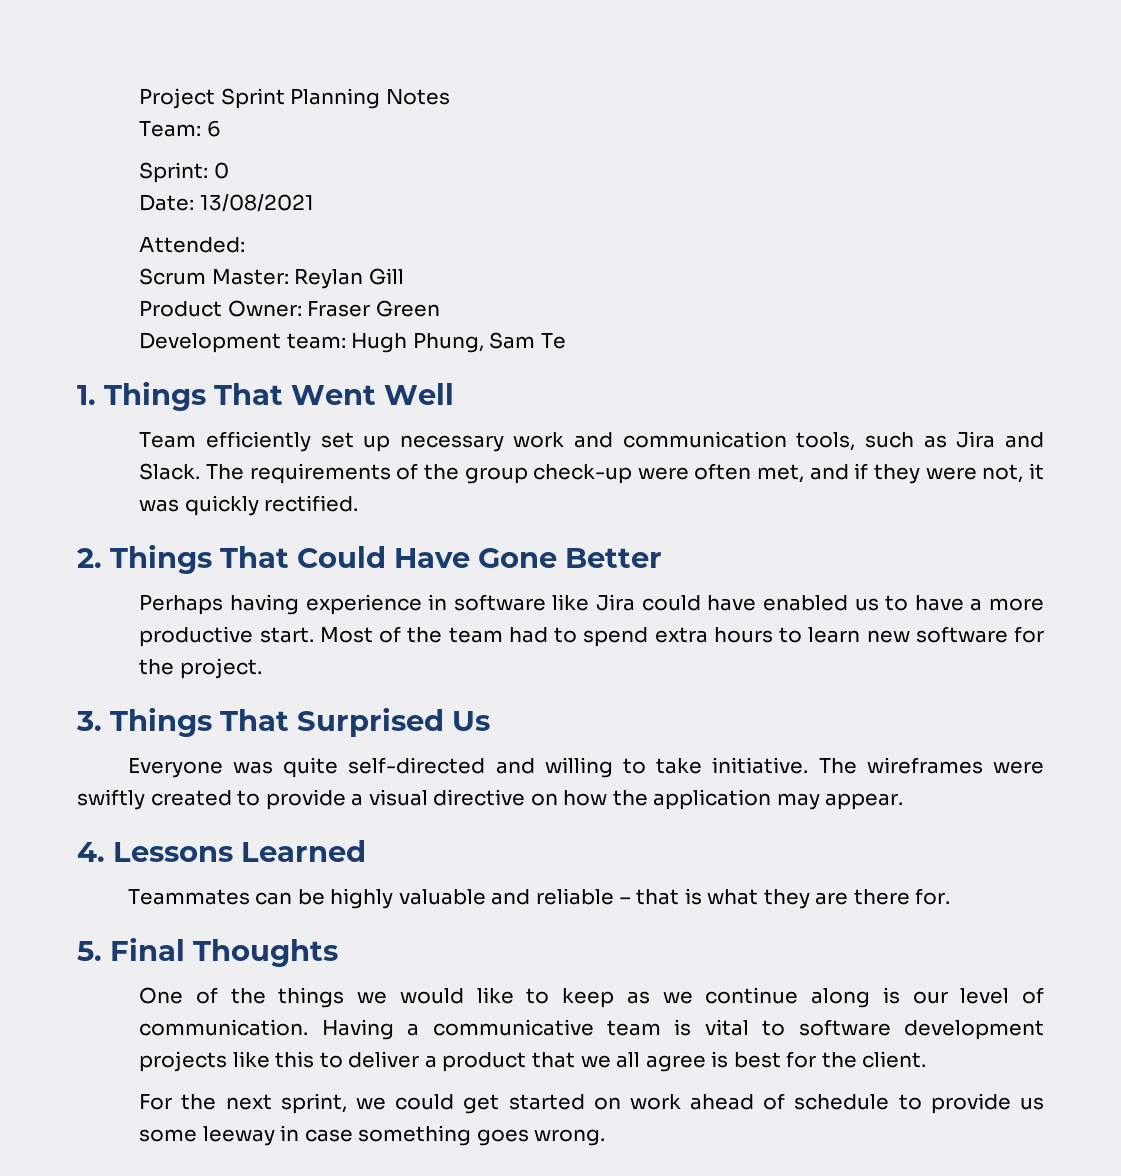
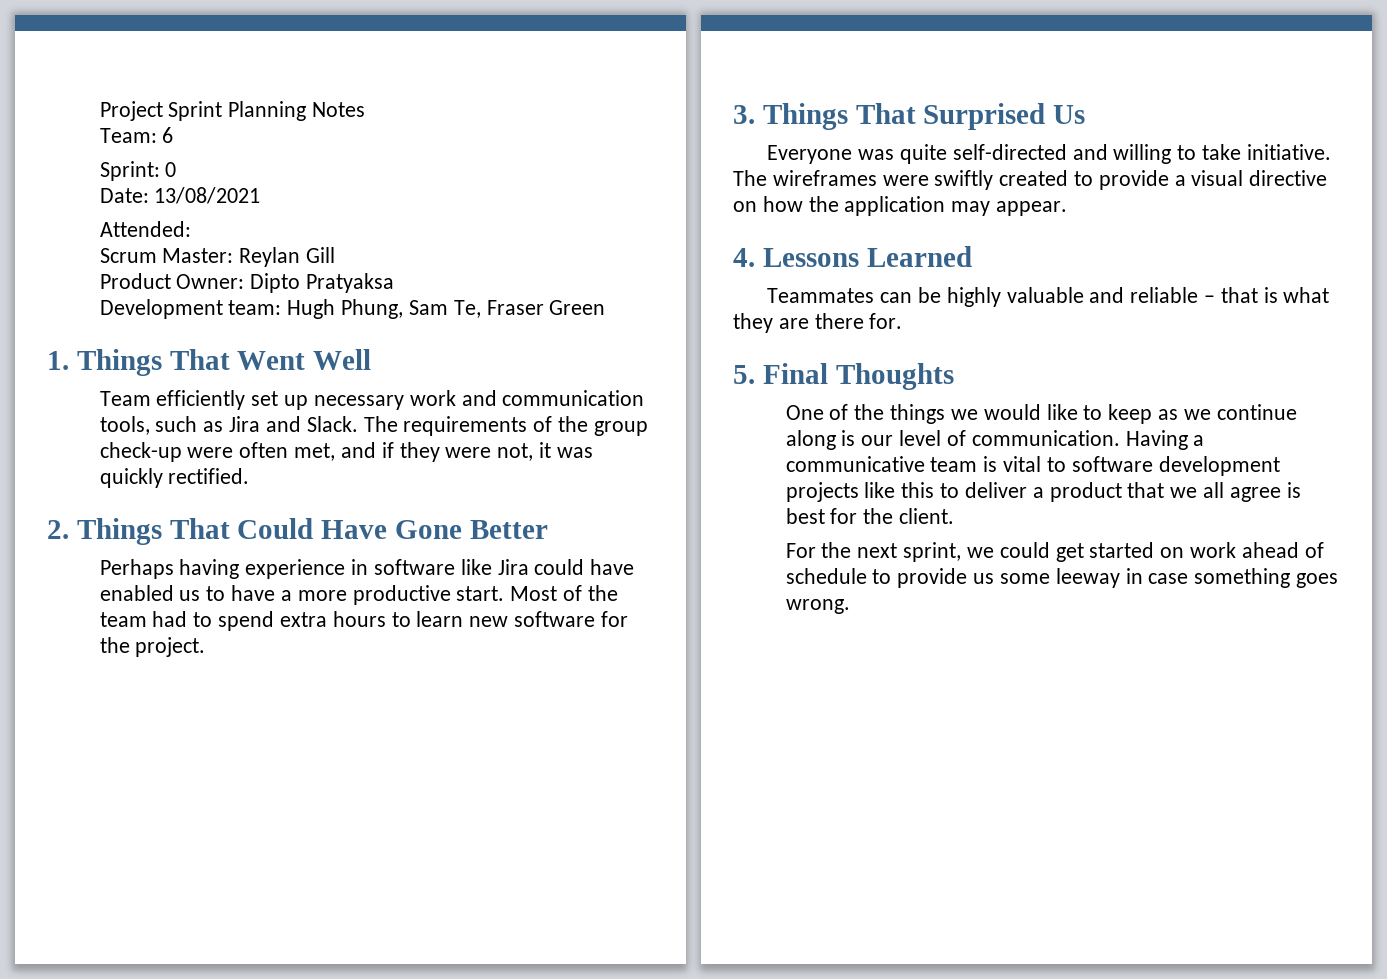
- Product Owner: Fraser Green
+ Product Owner: Dipto Pratyaksa
- Development team: Hugh Phung, Sam Te
+ Development team: Hugh Phung, Sam Te, Fraser Green

